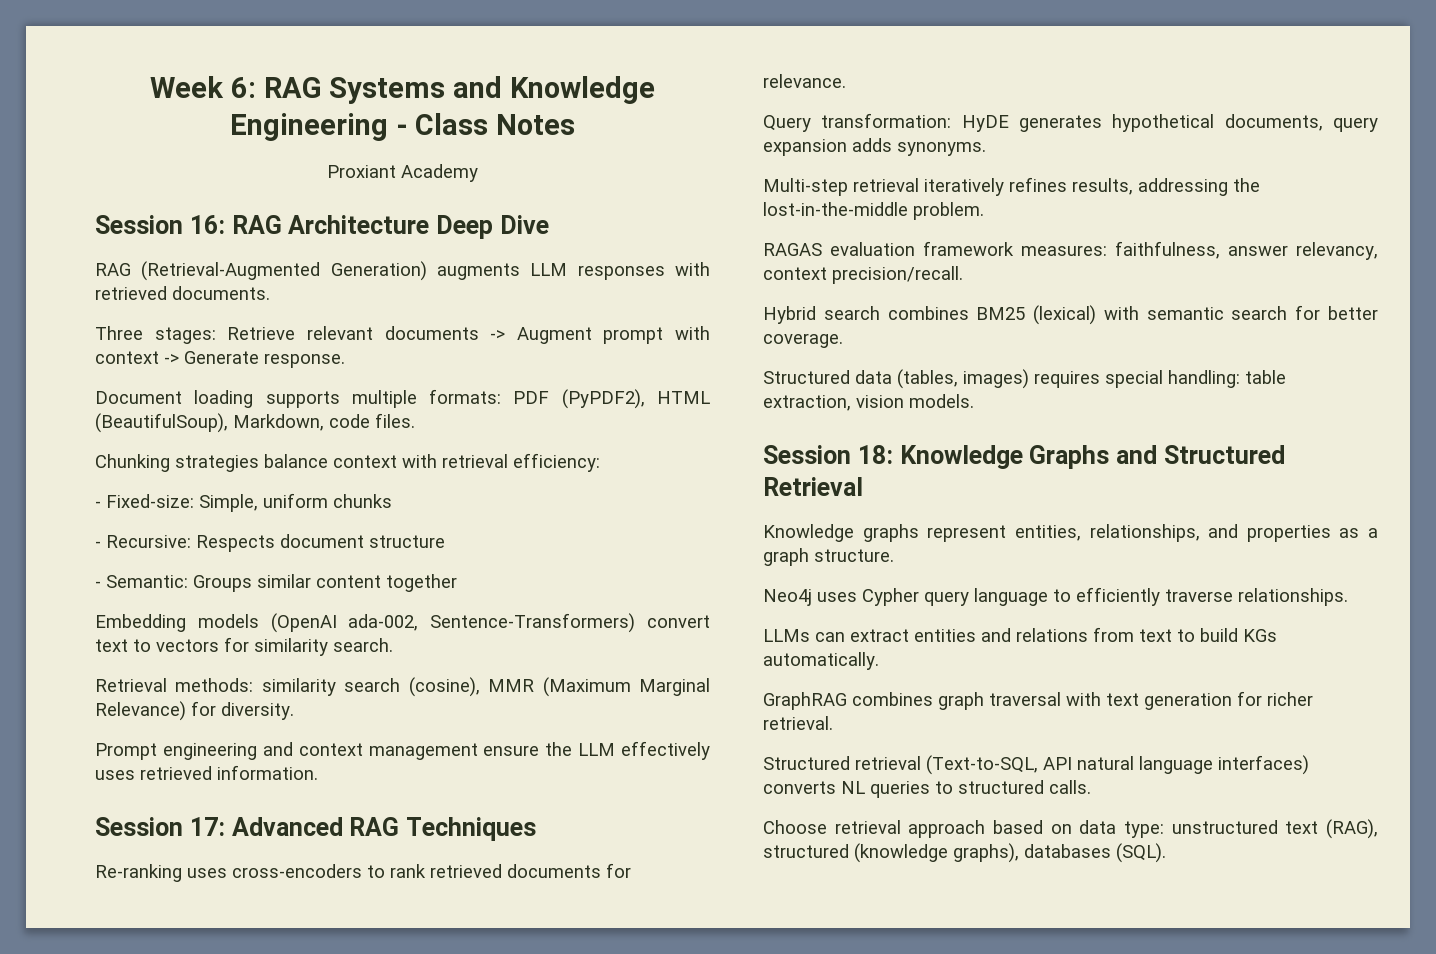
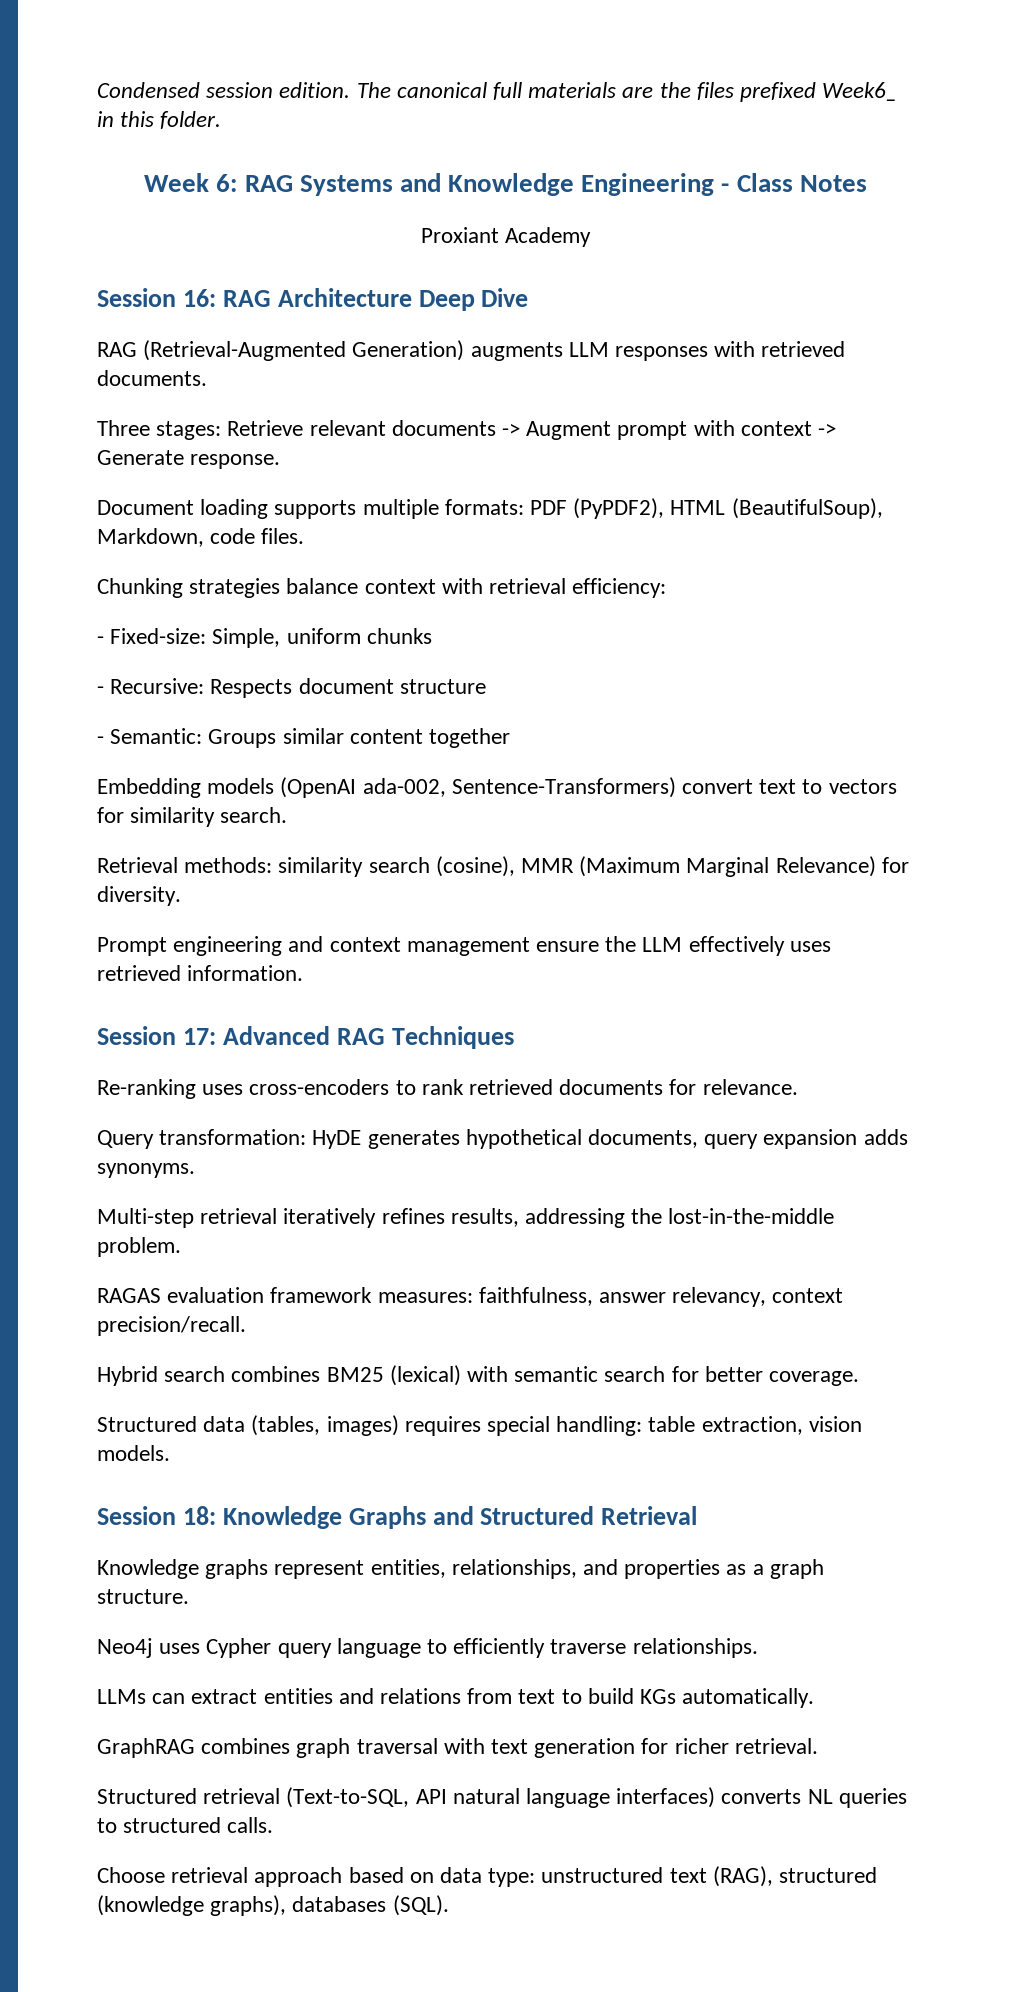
+ Condensed session edition. The canonical full materials are the files prefixed Week6_ in this folder.

